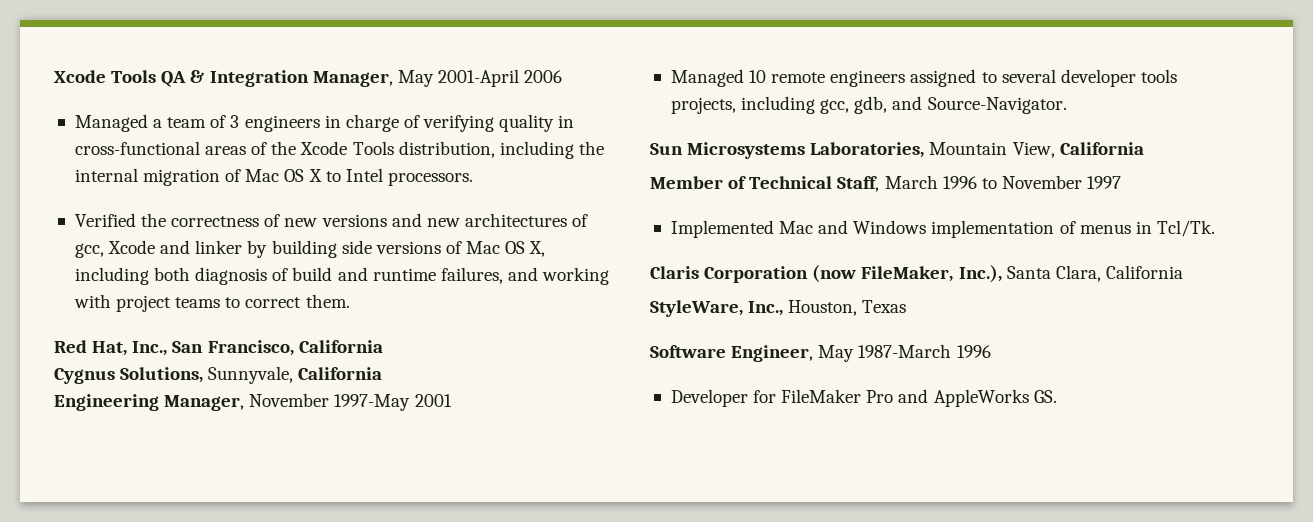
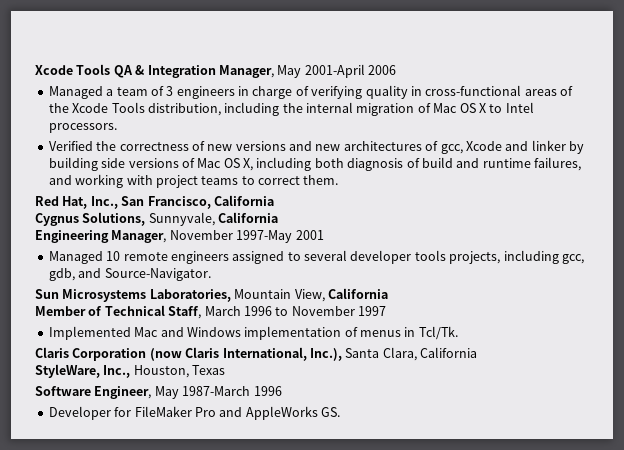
- Claris Corporation (now FileMaker, Inc.), Santa Clara, California
+ Claris Corporation (now Claris International, Inc.), Santa Clara, California

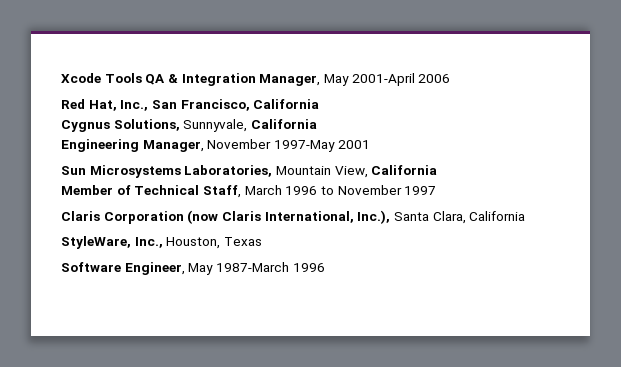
- Managed a team of 3 engineers in charge of verifying quality in cross-functional areas of the Xcode Tools distribution, including the internal migration of Mac OS X to Intel processors.
- Verified the correctness of new versions and new architectures of gcc, Xcode and linker by building side versions of Mac OS X, including both diagnosis of build and runtime failures, and working with project teams to correct them.
- Managed 10 remote engineers assigned to several developer tools projects, including gcc, gdb, and Source-Navigator.
- Implemented Mac and Windows implementation of menus in Tcl/Tk.
- Developer for FileMaker Pro and AppleWorks GS.

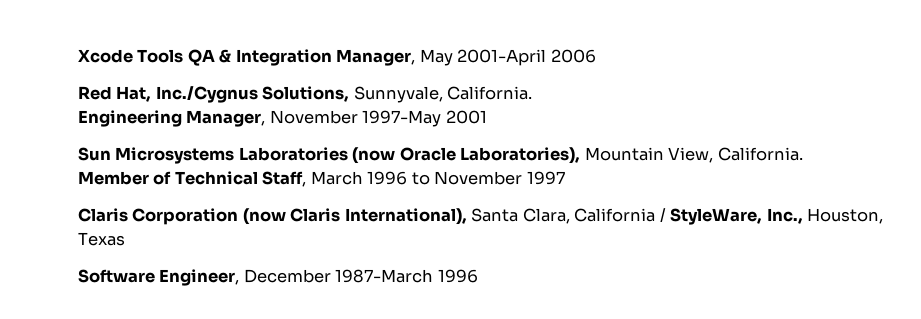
- Red Hat, Inc., San Francisco, California
- Cygnus Solutions, Sunnyvale, California
+ Red Hat, Inc./Cygnus Solutions, Sunnyvale, California.
- Sun Microsystems Laboratories, Mountain View, California
+ Sun Microsystems Laboratories (now Oracle Laboratories), Mountain View, California.
- Claris Corporation (now Claris International, Inc.), Santa Clara, California
- StyleWare, Inc., Houston, Texas
+ Claris Corporation (now Claris International), Santa Clara, California / StyleWare, Inc., Houston, Texas
- Software Engineer, May 1987-March 1996
+ Software Engineer, December 1987-March 1996

